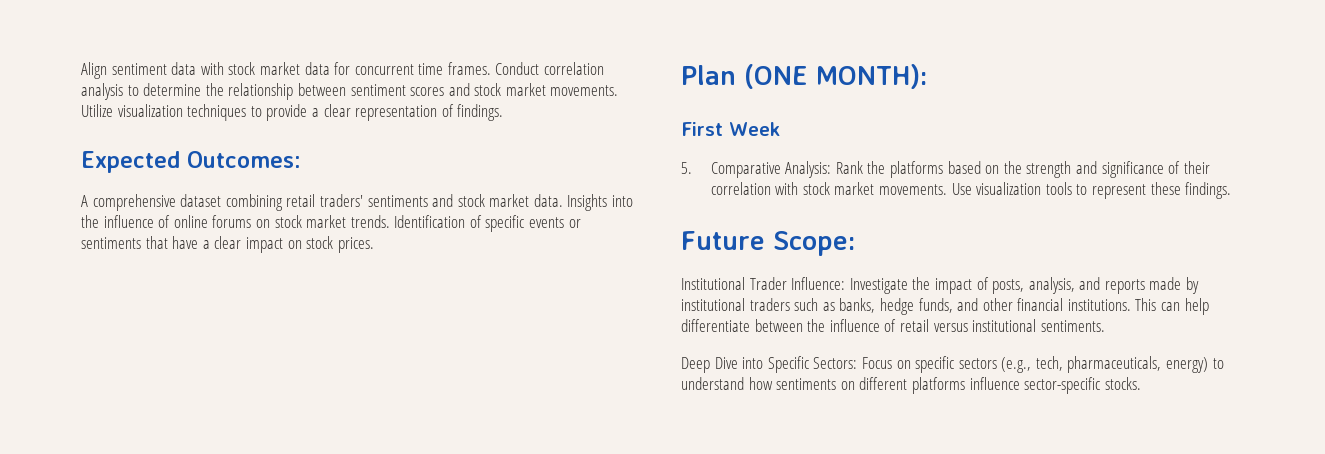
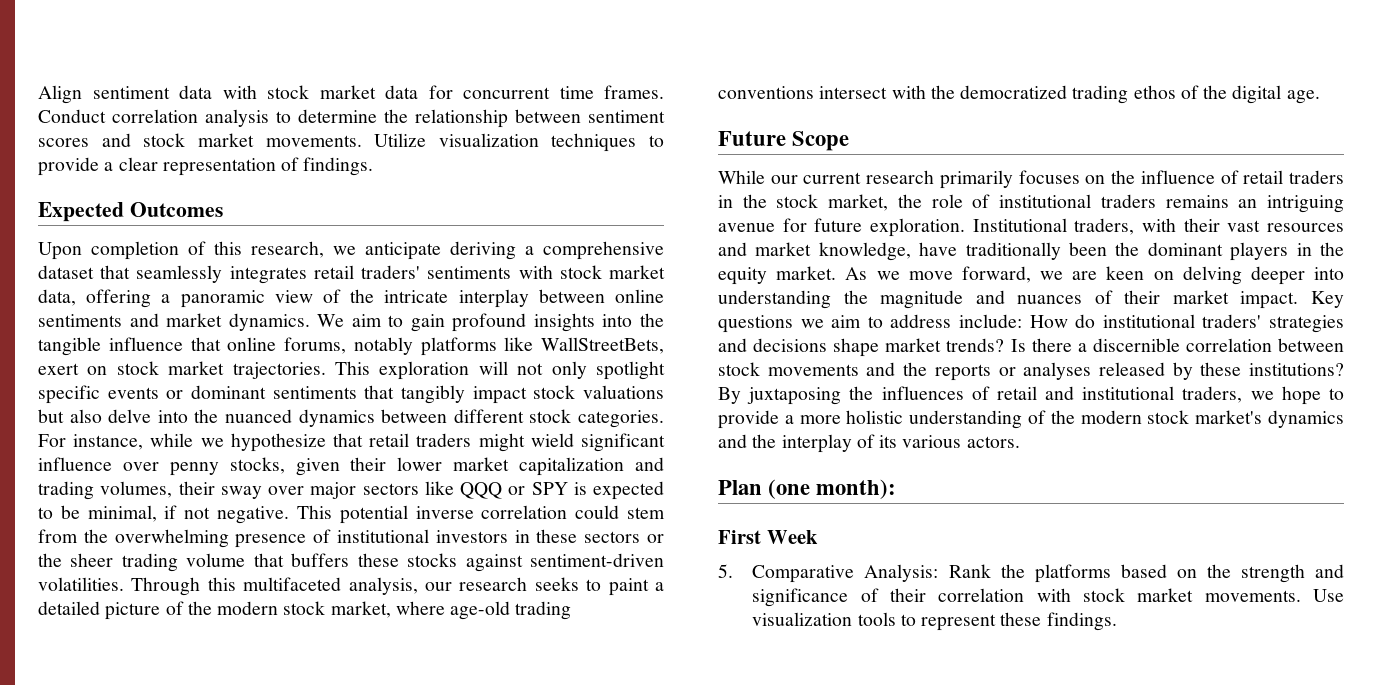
- Expected Outcomes:
- A comprehensive dataset combining retail traders' sentiments and stock market data. Insights into the influence of online forums on stock market trends. Identification of specific events or sentiments that have a clear impact on stock prices.
+ Expected Outcomes
+ Upon completion of this research, we anticipate deriving a comprehensive dataset that seamlessly integrates retail traders' sentiments with stock market data, offering a panoramic view of the intricate interplay between online sentiments and market dynamics. We aim to gain profound insights into the tangible influence that online forums, notably platforms like WallStreetBets, exert on stock market trajectories. This exploration will not only spotlight specific events or dominant sentiments that tangibly impact stock valuations but also delve into the nuanced dynamics between different stock categories. For instance, while we hypothesize that retail traders might wield significant influence over penny stocks, given their lower market capitalization and trading volumes, their sway over major sectors like QQQ or SPY is expected to be minimal, if not negative. This potential inverse correlation could stem from the overwhelming presence of institutional investors in these sectors or the sheer trading volume that buffers these stocks against sentiment-driven volatilities. Through this multifaceted analysis, our research seeks to paint a detailed picture of the modern stock market, where age-old trading conventions intersect with the democratized trading ethos of the digital age.
+ Future Scope
+ While our current research primarily focuses on the influence of retail traders in the stock market, the role of institutional traders remains an intriguing avenue for future exploration. Institutional traders, with their vast resources and market knowledge, have traditionally been the dominant players in the equity market. As we move forward, we are keen on delving deeper into understanding the magnitude and nuances of their market impact. Key questions we aim to address include: How do institutional traders' strategies and decisions shape market trends? Is there a discernible correlation between stock movements and the reports or analyses released by these institutions? By juxtaposing the influences of retail and institutional traders, we hope to provide a more holistic understanding of the modern stock market's dynamics and the interplay of its various actors.
- Plan (ONE MONTH):
+ Plan (one month):
- Future Scope:
- Institutional Trader Influence: Investigate the impact of posts, analysis, and reports made by institutional traders such as banks, hedge funds, and other financial institutions. This can help differentiate between the influence of retail versus institutional sentiments.
- Deep Dive into Specific Sectors: Focus on specific sectors (e.g., tech, pharmaceuticals, energy) to understand how sentiments on different platforms influence sector-specific stocks.

